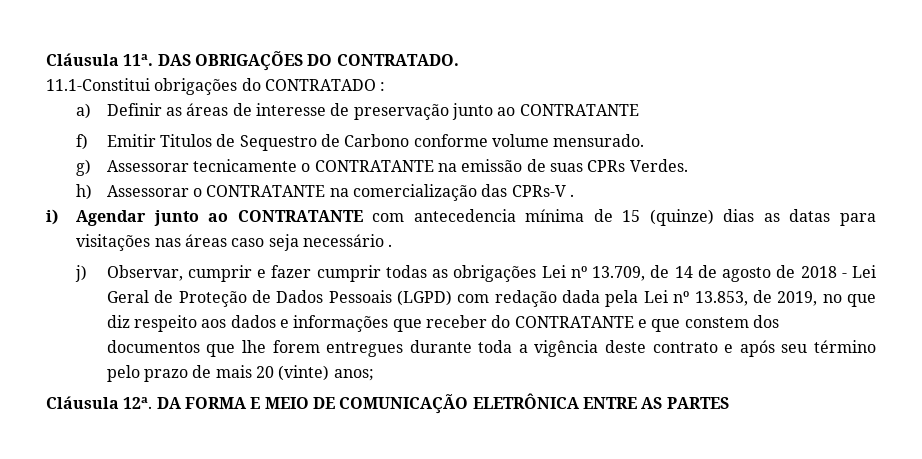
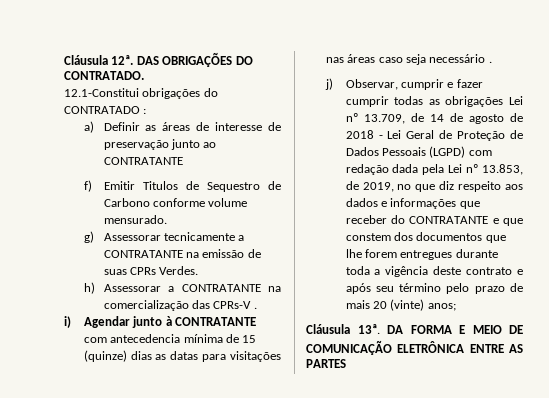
- Cláusula 11ª.
+ Cláusula 12ª.
- 11.1-Constitui obrigações do CONTRATADO :
+ 12.1-Constitui obrigações do CONTRATADO :
- g) Assessorar tecnicamente o CONTRATANTE na emissão de suas CPRs Verdes.
+ g) Assessorar tecnicamente a CONTRATANTE na emissão de suas CPRs Verdes.
- h) Assessorar o CONTRATANTE na comercialização das CPRs-V .
+ h) Assessorar a CONTRATANTE na comercialização das CPRs-V .
- i) Agendar junto ao CONTRATANTE com antecedencia mínima de 15 (quinze) dias as datas para visitações nas áreas caso seja necessário .
+ i) Agendar junto à CONTRATANTE com antecedencia mínima de 15 (quinze) dias as datas para visitações nas áreas caso seja necessário .
- Cláusula 12ª.
+ Cláusula 13ª.

